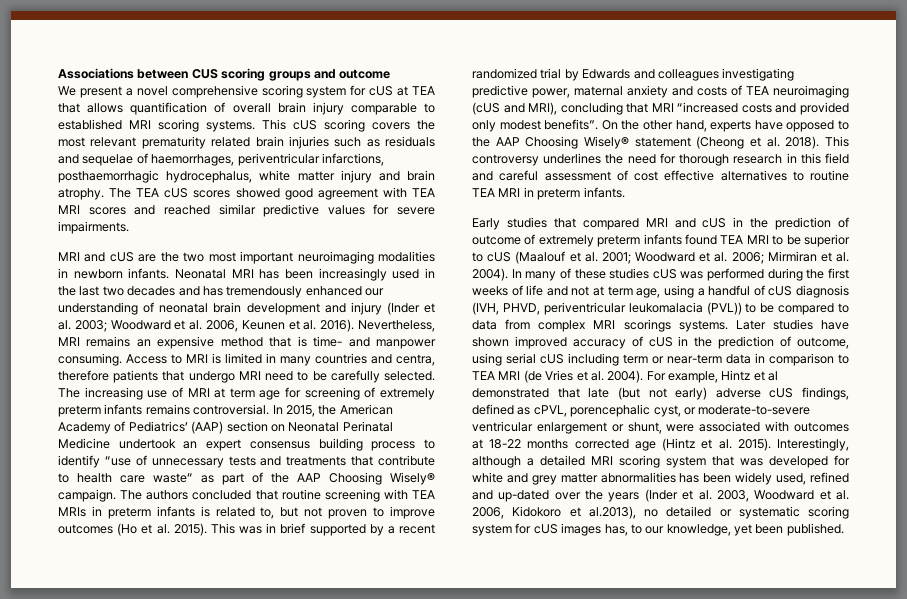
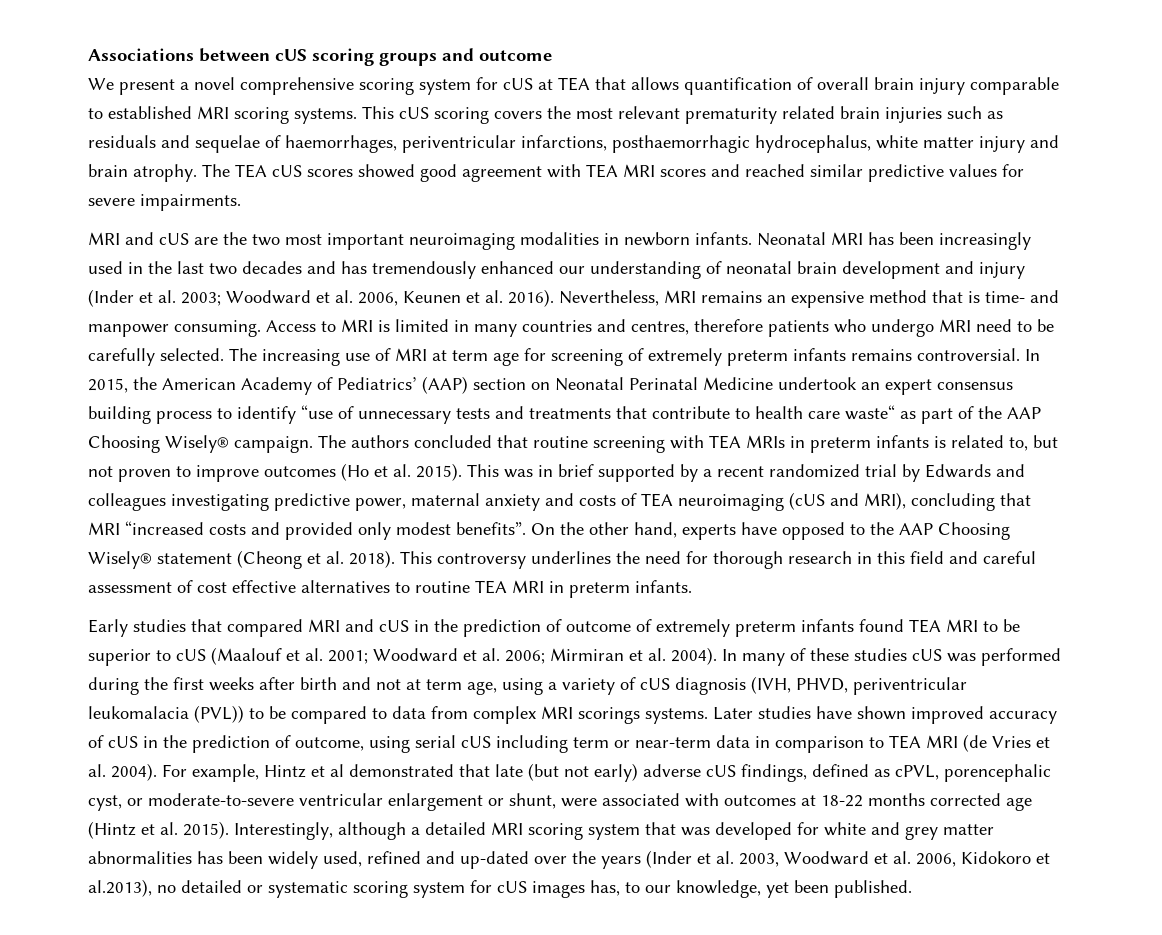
- Associations between CUS scoring groups and outcome
+ Associations between cUS scoring groups and outcome
- Access to MRI is limited in many countries and centra, therefore patients that undergo MRI need to be carefully selected.
+ Access to MRI is limited in many countries and centres, therefore patients who undergo MRI need to be carefully selected.
- In many of these studies cUS was performed during the first weeks of life and not at term age, using a handful of cUS diagnosis (IVH, PHVD, periventricular leukomalacia (PVL)) to be compared to data from complex MRI scorings systems.
+ In many of these studies cUS was performed during the first weeks after birth and not at term age, using a variety of cUS diagnosis (IVH, PHVD, periventricular leukomalacia (PVL)) to be compared to data from complex MRI scorings systems.

